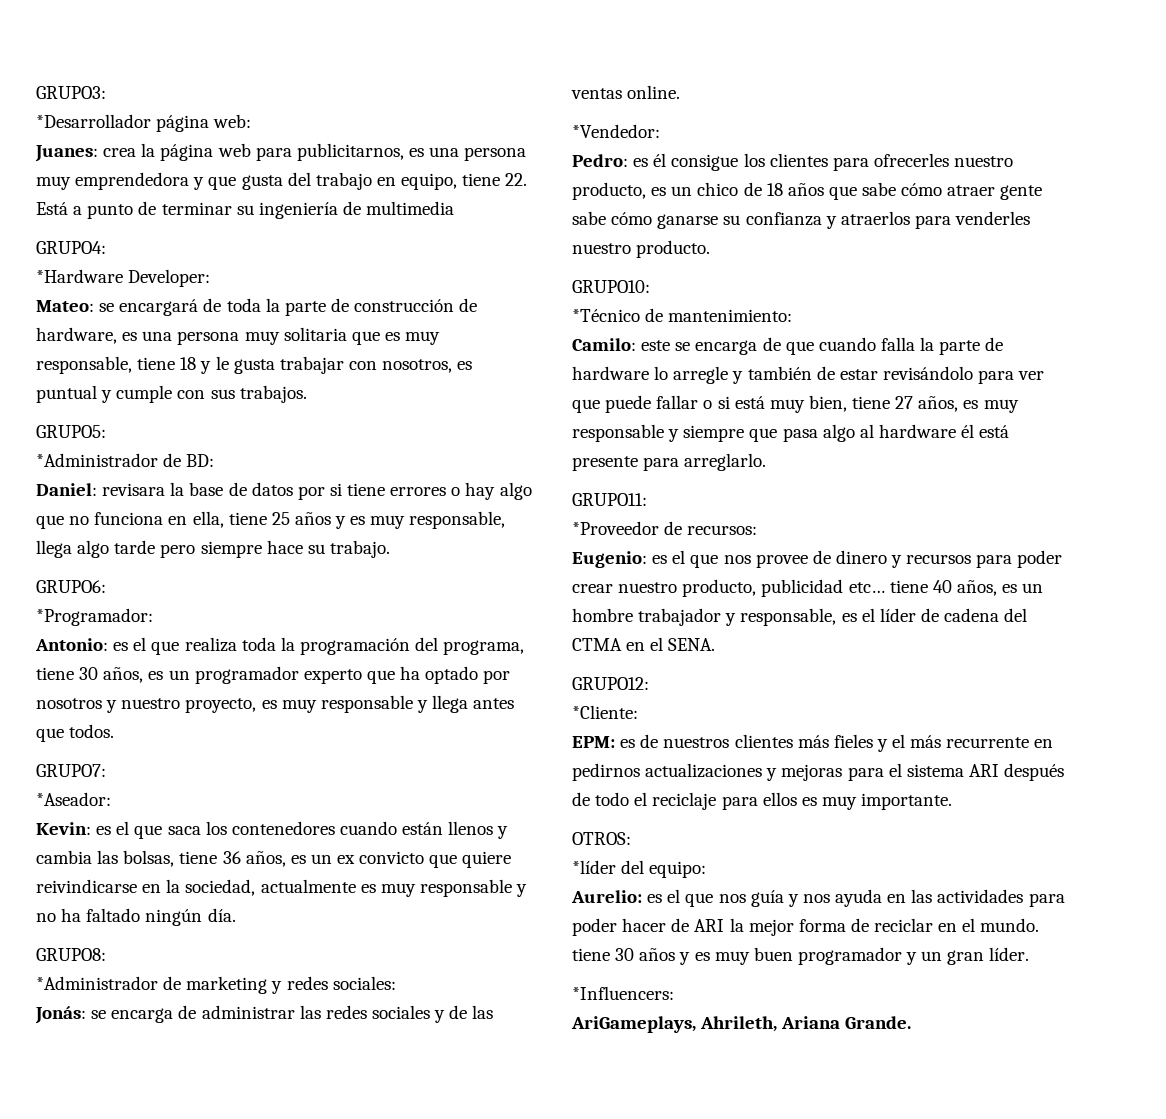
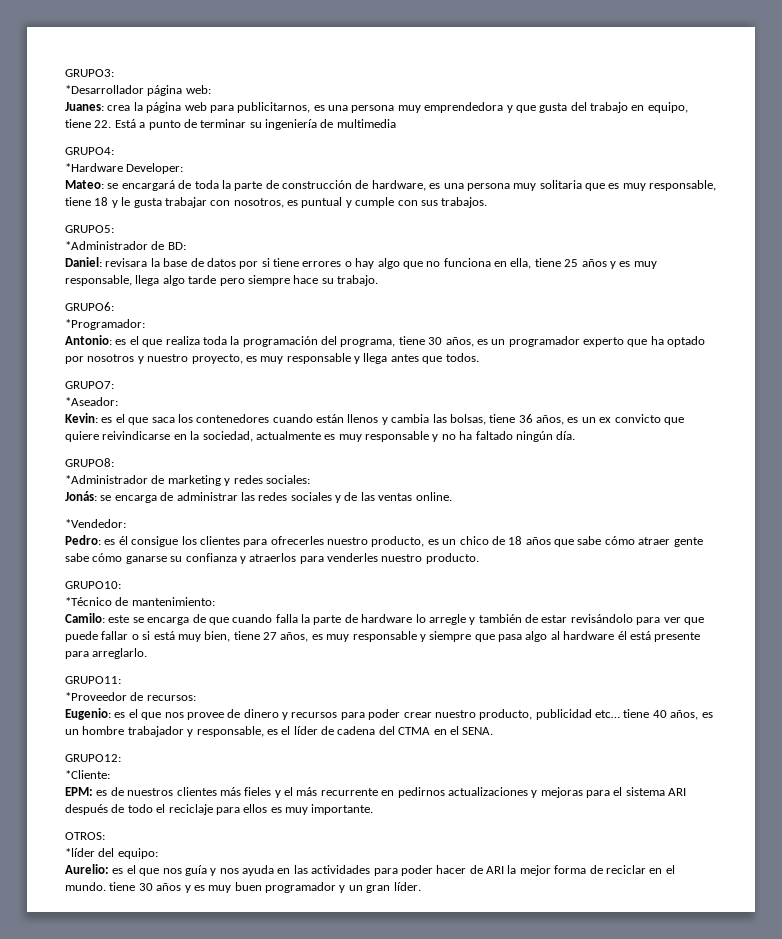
- *Influencers:
- AriGameplays, Ahrileth, Ariana Grande.

